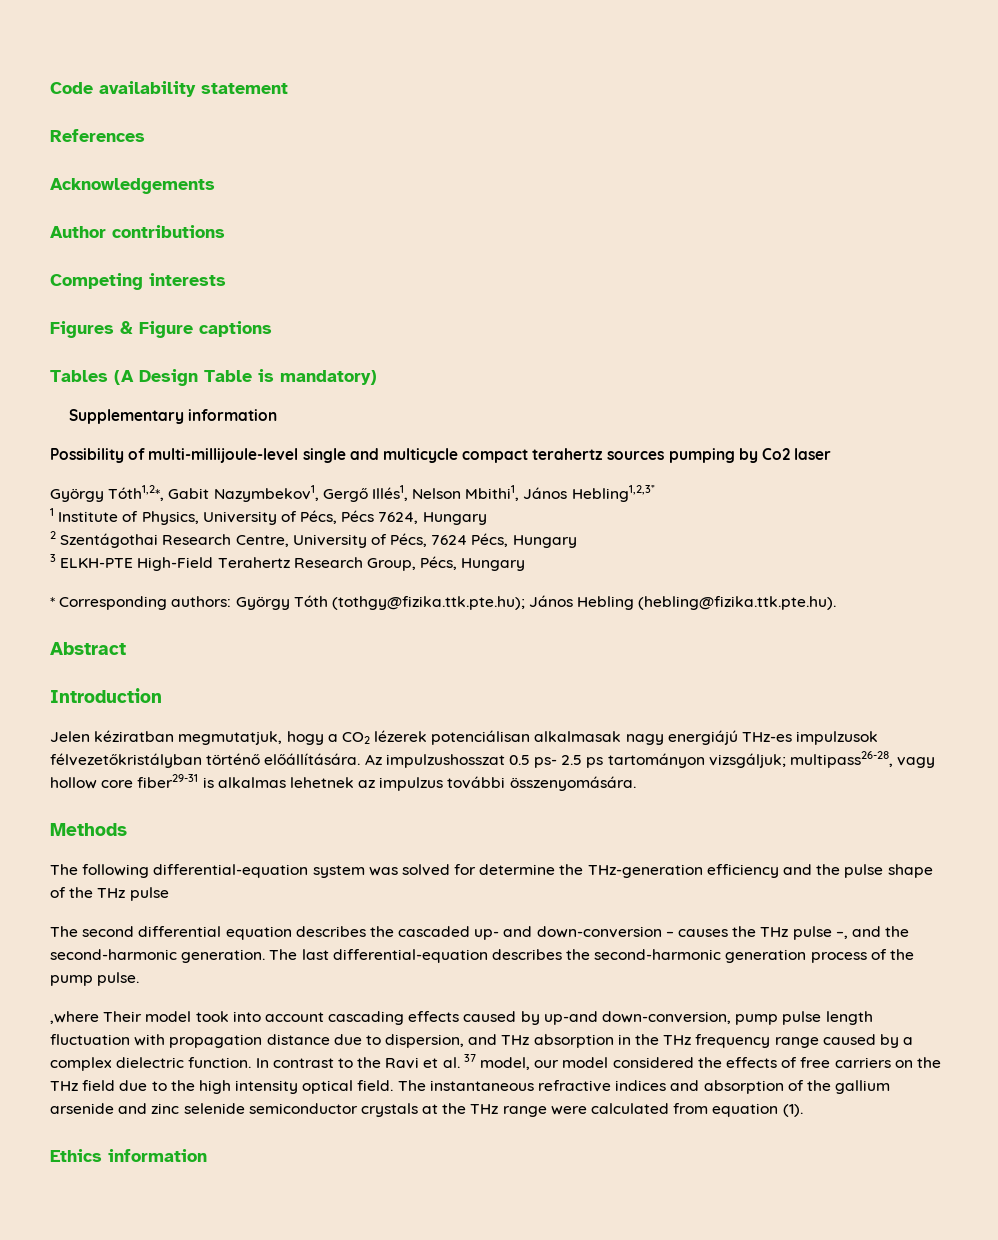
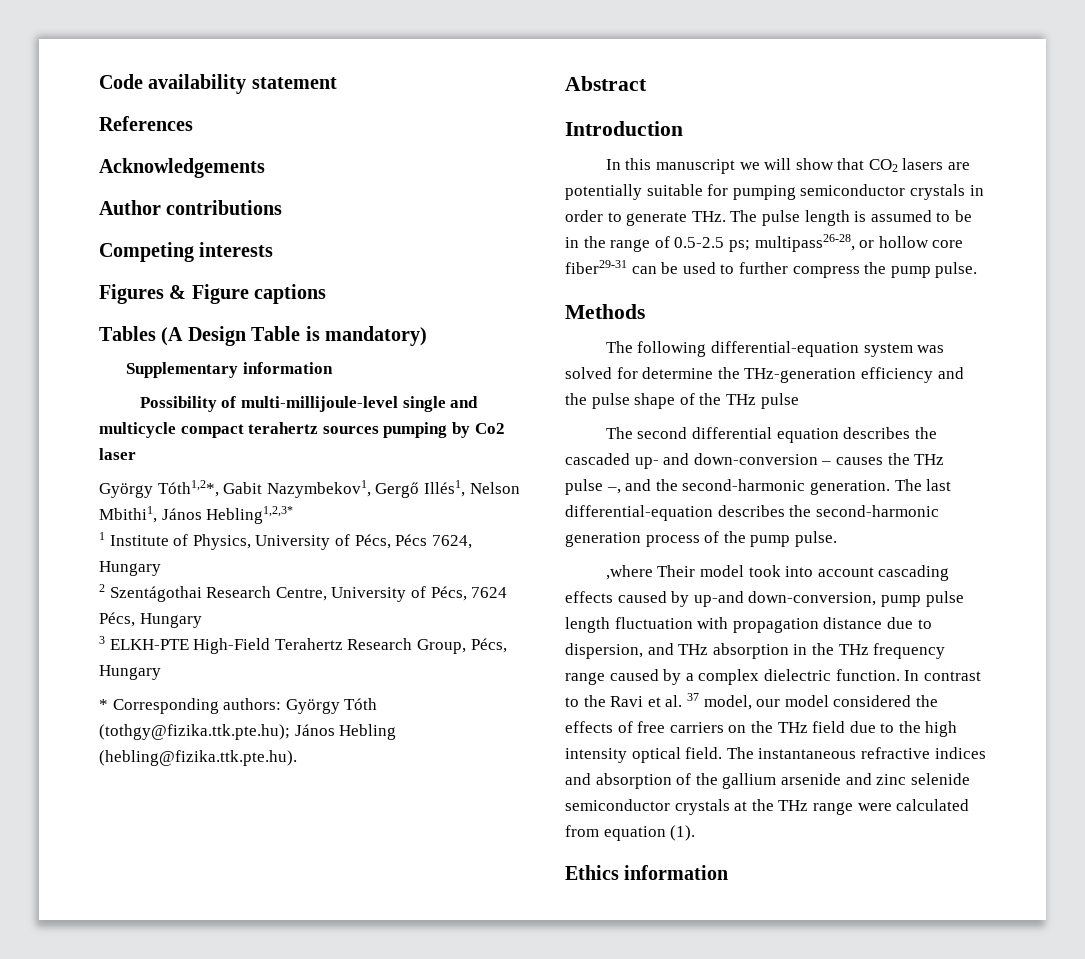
- Jelen kéziratban megmutatjuk, hogy a CO2 lézerek potenciálisan alkalmasak nagy energiájú THz-es impulzusok félvezetőkristályban történő előállítására. Az impulzushosszat 0.5 ps- 2.5 ps tartományon vizsgáljuk; multipass26-28, vagy hollow core fiber29-31 is alkalmas lehetnek az impulzus további összenyomására.
+ In this manuscript we will show that CO2 lasers are potentially suitable for pumping semiconductor crystals in order to generate THz. The pulse length is assumed to be in the range of 0.5-2.5 ps; multipass26-28, or hollow core fiber29-31 can be used to further compress the pump pulse.

